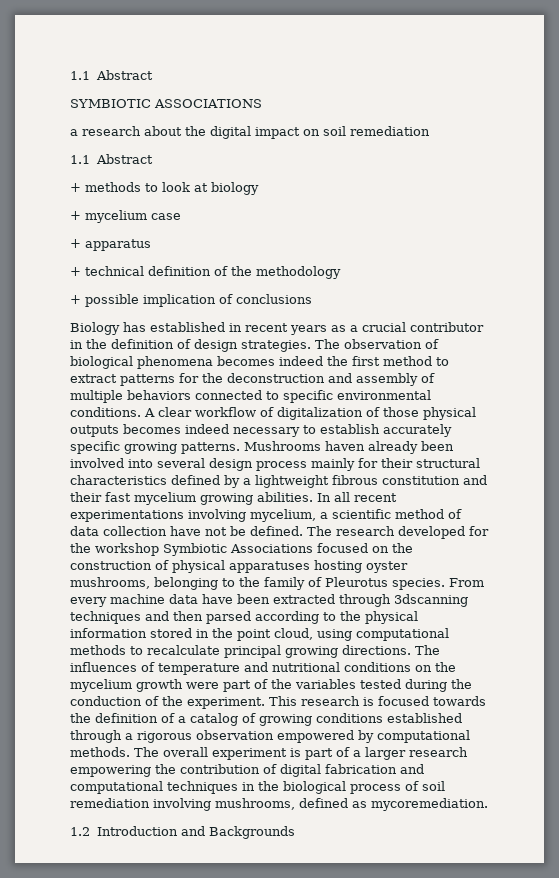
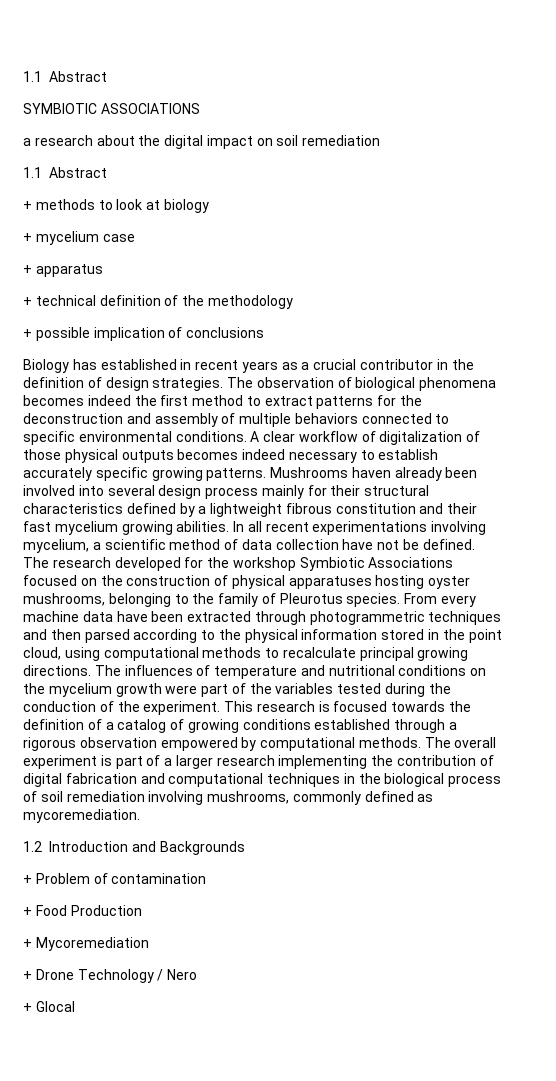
- From every machine data have been extracted through 3dscanning techniques and then parsed according to the physical information stored in the point cloud, using computational methods to recalculate principal growing directions.
+ From every machine data have been extracted through photogrammetric techniques and then parsed according to the physical information stored in the point cloud, using computational methods to recalculate principal growing directions.
- The overall experiment is part of a larger research empowering the contribution of digital fabrication and computational techniques in the biological process of soil remediation involving mushrooms, defined as mycoremediation.
+ The overall experiment is part of a larger research implementing the contribution of digital fabrication and computational techniques in the biological process of soil remediation involving mushrooms, commonly defined as mycoremediation.
+ + Problem of contamination
+ + Food Production
+ + Mycoremediation
+ + Drone Technology / Nero
+ + Glocal

